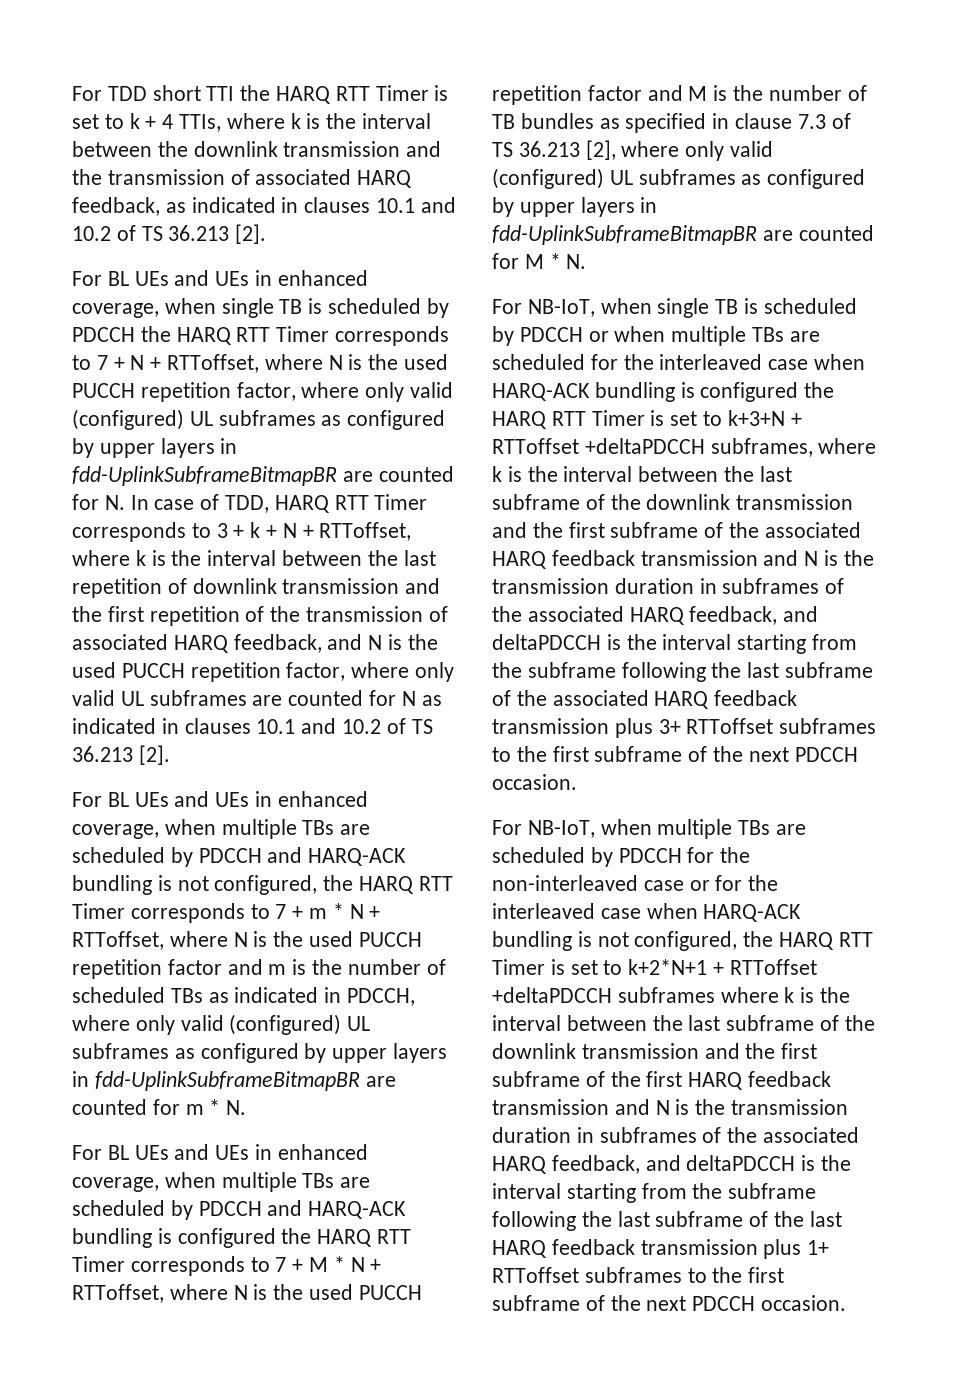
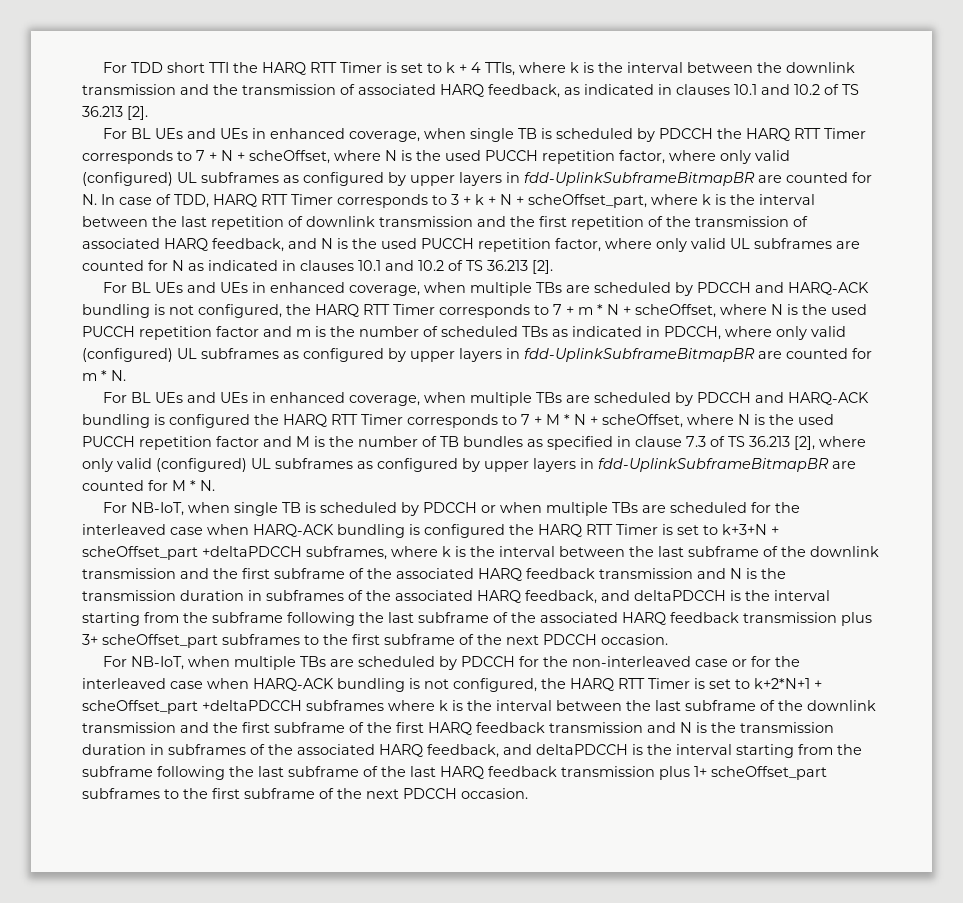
- For BL UEs and UEs in enhanced coverage, when single TB is scheduled by PDCCH the HARQ RTT Timer corresponds to 7 + N + RTToffset, where N is the used PUCCH repetition factor, where only valid (configured) UL subframes as configured by upper layers in fdd-UplinkSubframeBitmapBR are counted for N. In case of TDD, HARQ RTT Timer corresponds to 3 + k + N + RTToffset, where k is the interval between the last repetition of downlink transmission and the first repetition of the transmission of associated HARQ feedback, and N is the used PUCCH repetition factor, where only valid UL subframes are counted for N as indicated in clauses 10.1 and 10.2 of TS 36.213 [2].
+ For BL UEs and UEs in enhanced coverage, when single TB is scheduled by PDCCH the HARQ RTT Timer corresponds to 7 + N + scheOffset, where N is the used PUCCH repetition factor, where only valid (configured) UL subframes as configured by upper layers in fdd-UplinkSubframeBitmapBR are counted for N. In case of TDD, HARQ RTT Timer corresponds to 3 + k + N + scheOffset_part, where k is the interval between the last repetition of downlink transmission and the first repetition of the transmission of associated HARQ feedback, and N is the used PUCCH repetition factor, where only valid UL subframes are counted for N as indicated in clauses 10.1 and 10.2 of TS 36.213 [2].
- For BL UEs and UEs in enhanced coverage, when multiple TBs are scheduled by PDCCH and HARQ-ACK bundling is not configured, the HARQ RTT Timer corresponds to 7 + m * N + RTToffset, where N is the used PUCCH repetition factor and m is the number of scheduled TBs as indicated in PDCCH, where only valid (configured) UL subframes as configured by upper layers in fdd-UplinkSubframeBitmapBR are counted for m * N.
+ For BL UEs and UEs in enhanced coverage, when multiple TBs are scheduled by PDCCH and HARQ-ACK bundling is not configured, the HARQ RTT Timer corresponds to 7 + m * N + scheOffset, where N is the used PUCCH repetition factor and m is the number of scheduled TBs as indicated in PDCCH, where only valid (configured) UL subframes as configured by upper layers in fdd-UplinkSubframeBitmapBR are counted for m * N.
- For BL UEs and UEs in enhanced coverage, when multiple TBs are scheduled by PDCCH and HARQ-ACK bundling is configured the HARQ RTT Timer corresponds to 7 + M * N + RTToffset, where N is the used PUCCH repetition factor and M is the number of TB bundles as specified in clause 7.3 of TS 36.213 [2], where only valid (configured) UL subframes as configured by upper layers in fdd-UplinkSubframeBitmapBR are counted for M * N.
+ For BL UEs and UEs in enhanced coverage, when multiple TBs are scheduled by PDCCH and HARQ-ACK bundling is configured the HARQ RTT Timer corresponds to 7 + M * N + scheOffset, where N is the used PUCCH repetition factor and M is the number of TB bundles as specified in clause 7.3 of TS 36.213 [2], where only valid (configured) UL subframes as configured by upper layers in fdd-UplinkSubframeBitmapBR are counted for M * N.
- For NB-IoT, when single TB is scheduled by PDCCH or when multiple TBs are scheduled for the interleaved case when HARQ-ACK bundling is configured the HARQ RTT Timer is set to k+3+N + RTToffset +deltaPDCCH subframes, where k is the interval between the last subframe of the downlink transmission and the first subframe of the associated HARQ feedback transmission and N is the transmission duration in subframes of the associated HARQ feedback, and deltaPDCCH is the interval starting from the subframe following the last subframe of the associated HARQ feedback transmission plus 3+ RTToffset subframes to the first subframe of the next PDCCH occasion.
+ For NB-IoT, when single TB is scheduled by PDCCH or when multiple TBs are scheduled for the interleaved case when HARQ-ACK bundling is configured the HARQ RTT Timer is set to k+3+N + scheOffset_part +deltaPDCCH subframes, where k is the interval between the last subframe of the downlink transmission and the first subframe of the associated HARQ feedback transmission and N is the transmission duration in subframes of the associated HARQ feedback, and deltaPDCCH is the interval starting from the subframe following the last subframe of the associated HARQ feedback transmission plus 3+ scheOffset_part subframes to the first subframe of the next PDCCH occasion.
- For NB-IoT, when multiple TBs are scheduled by PDCCH for the non-interleaved case or for the interleaved case when HARQ-ACK bundling is not configured, the HARQ RTT Timer is set to k+2*N+1 + RTToffset +deltaPDCCH subframes where k is the interval between the last subframe of the downlink transmission and the first subframe of the first HARQ feedback transmission and N is the transmission duration in subframes of the associated HARQ feedback, and deltaPDCCH is the interval starting from the subframe following the last subframe of the last HARQ feedback transmission plus 1+ RTToffset subframes to the first subframe of the next PDCCH occasion.
+ For NB-IoT, when multiple TBs are scheduled by PDCCH for the non-interleaved case or for the interleaved case when HARQ-ACK bundling is not configured, the HARQ RTT Timer is set to k+2*N+1 + scheOffset_part +deltaPDCCH subframes where k is the interval between the last subframe of the downlink transmission and the first subframe of the first HARQ feedback transmission and N is the transmission duration in subframes of the associated HARQ feedback, and deltaPDCCH is the interval starting from the subframe following the last subframe of the last HARQ feedback transmission plus 1+ scheOffset_part subframes to the first subframe of the next PDCCH occasion.

